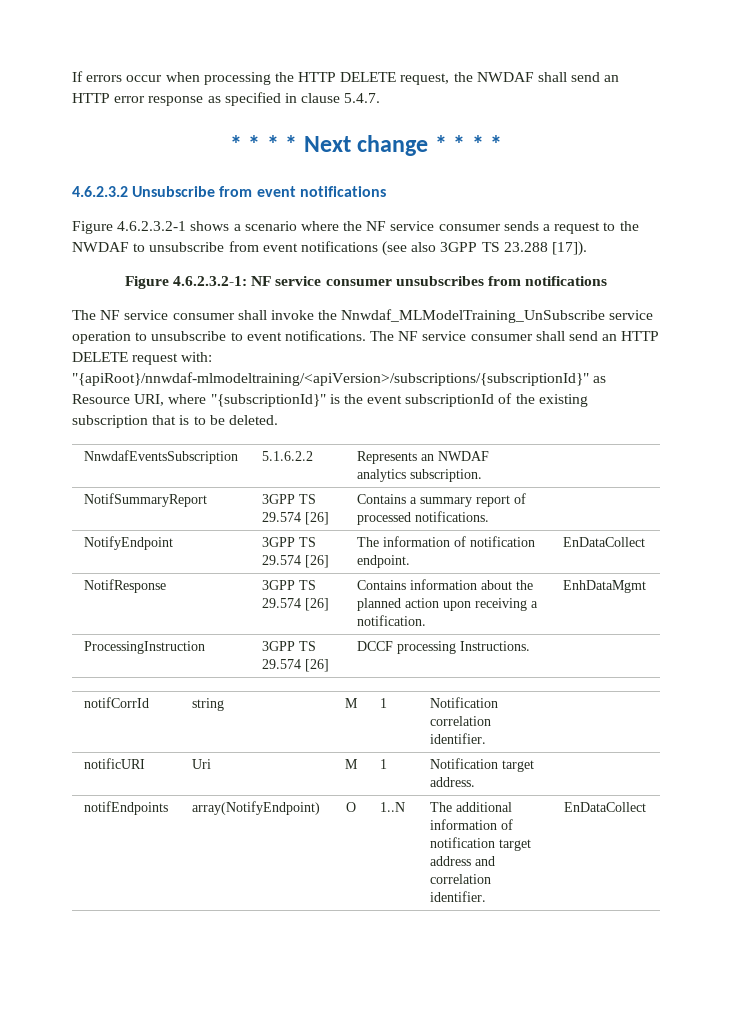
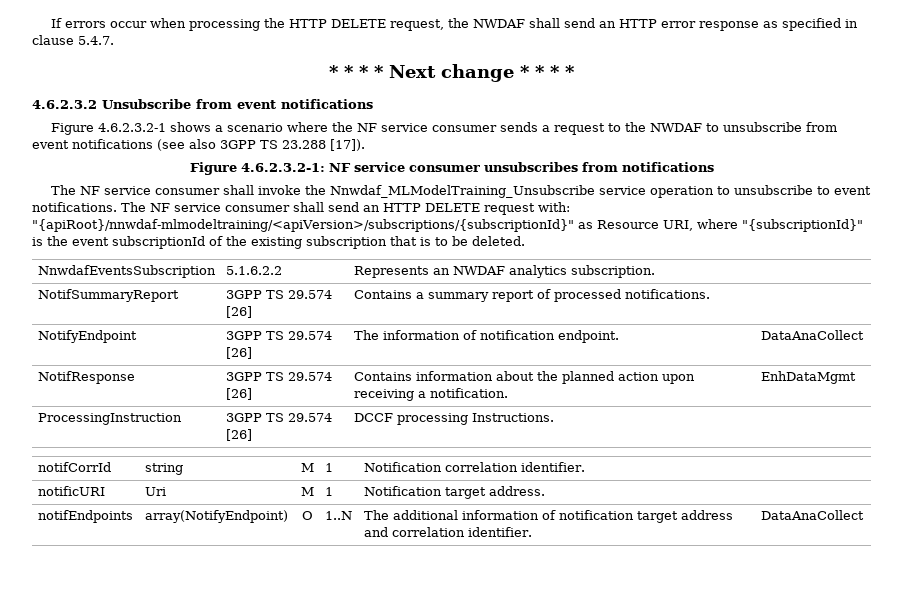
- The NF service consumer shall invoke the Nnwdaf_MLModelTraining_UnSubscribe service operation to unsubscribe to event notifications.
+ The NF service consumer shall invoke the Nnwdaf_MLModelTraining_Unsubscribe service operation to unsubscribe to event notifications.
- NotifyEndpoint | 3GPP TS 29.574 [26] | The information of notification endpoint. | EnDataCollect
+ NotifyEndpoint | 3GPP TS 29.574 [26] | The information of notification endpoint. | DataAnaCollect
- notifEndpoints | array(NotifyEndpoint) | O | 1..N | The additional information of notification target address and correlation identifier. | EnDataCollect
+ notifEndpoints | array(NotifyEndpoint) | O | 1..N | The additional information of notification target address and correlation identifier. | DataAnaCollect

